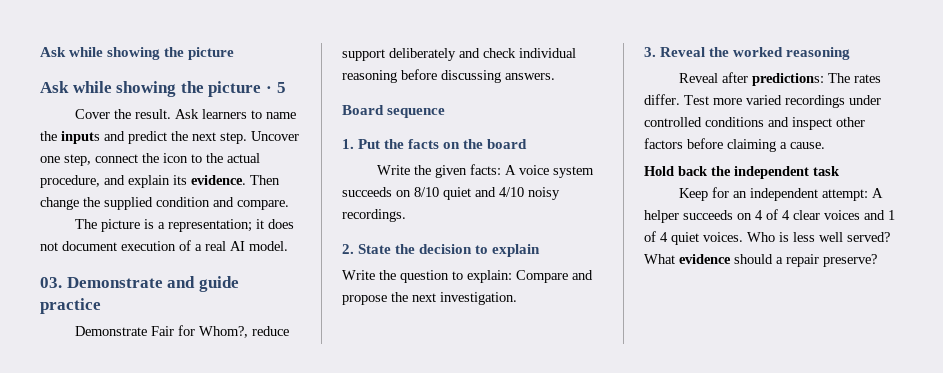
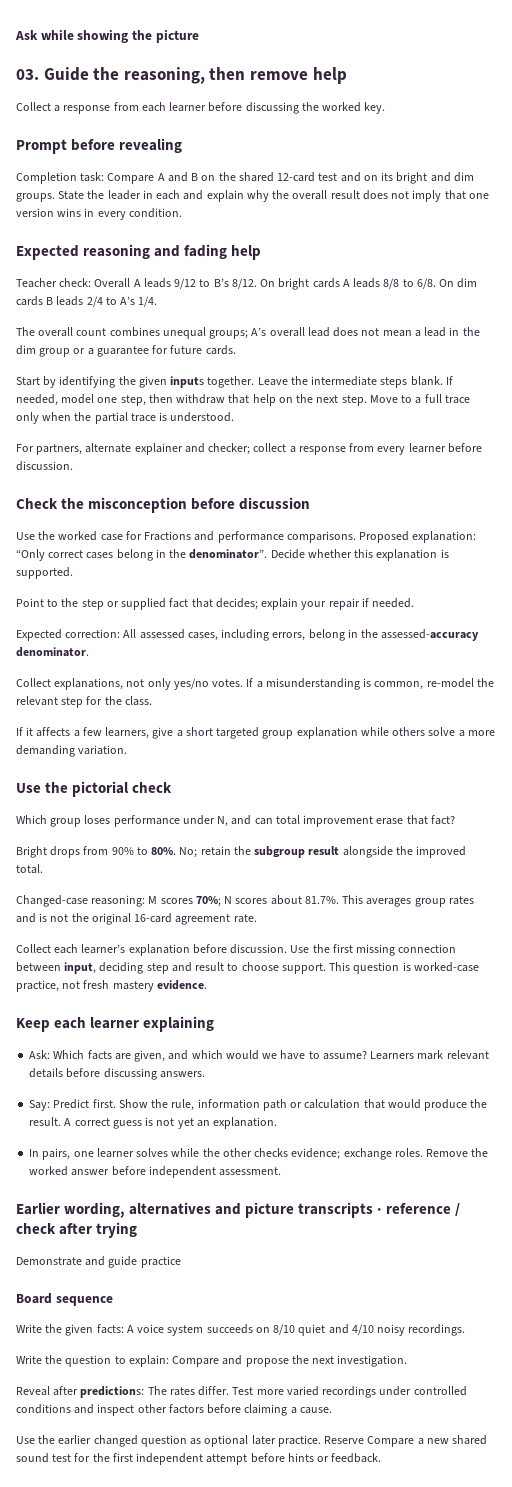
- Ask while showing the picture · 5
- Cover the result. Ask learners to name the inputs and predict the next step. Uncover one step, connect the icon to the actual procedure, and explain its evidence. Then change the supplied condition and compare.
- The picture is a representation; it does not document execution of a real AI model.
- 03. Demonstrate and guide practice
- Demonstrate Fair for Whom?, reduce support deliberately and check individual reasoning before discussing answers.
+ 03. Guide the reasoning, then remove help
+ Collect a response from each learner before discussing the worked key.
+ Prompt before revealing
+ Completion task: Compare A and B on the shared 12-card test and on its bright and dim groups. State the leader in each and explain why the overall result does not imply that one version wins in every condition.
+ Expected reasoning and fading help
+ Teacher check: Overall A leads 9/12 to B’s 8/12. On bright cards A leads 8/8 to 6/8. On dim cards B leads 2/4 to A’s 1/4.
+ The overall count combines unequal groups; A’s overall lead does not mean a lead in the dim group or a guarantee for future cards.
+ Start by identifying the given inputs together. Leave the intermediate steps blank. If needed, model one step, then withdraw that help on the next step. Move to a full trace only when the partial trace is understood.
+ For partners, alternate explainer and checker; collect a response from every learner before discussion.
+ Check the misconception before discussion
+ Use the worked case for Fractions and performance comparisons. Proposed explanation: “Only correct cases belong in the denominator”. Decide whether this explanation is supported.
+ Point to the step or supplied fact that decides; explain your repair if needed.
+ Expected correction: All assessed cases, including errors, belong in the assessed-accuracy denominator.
+ Collect explanations, not only yes/no votes. If a misunderstanding is common, re-model the relevant step for the class.
+ If it affects a few learners, give a short targeted group explanation while others solve a more demanding variation.
+ Use the pictorial check
+ Which group loses performance under N, and can total improvement erase that fact?
+ Bright drops from 90% to 80%. No; retain the subgroup result alongside the improved total.
+ Changed-case reasoning: M scores 70%; N scores about 81.7%. This averages group rates and is not the original 16-card agreement rate.
+ Collect each learner’s explanation before discussion. Use the first missing connection between input, deciding step and result to choose support. This question is worked-case practice, not fresh mastery evidence.
+ Keep each learner explaining
+ Ask: Which facts are given, and which would we have to assume? Learners mark relevant details before discussing answers.
+ Say: Predict first. Show the rule, information path or calculation that would produce the result. A correct guess is not yet an explanation.
+ In pairs, one learner solves while the other checks evidence; exchange roles. Remove the worked answer before independent assessment.
+ Earlier wording, alternatives and picture transcripts · reference / check after trying
+ Demonstrate and guide practice
  Board sequence
- 1. Put the facts on the board
- 2. State the decision to explain
- 3. Reveal the worked reasoning
- Hold back the independent task
- Keep for an independent attempt: A helper succeeds on 4 of 4 clear voices and 1 of 4 quiet voices. Who is less well served? What evidence should a repair preserve?
+ Use the earlier changed question as optional later practice. Reserve Compare a new shared sound test for the first independent attempt before hints or feedback.

